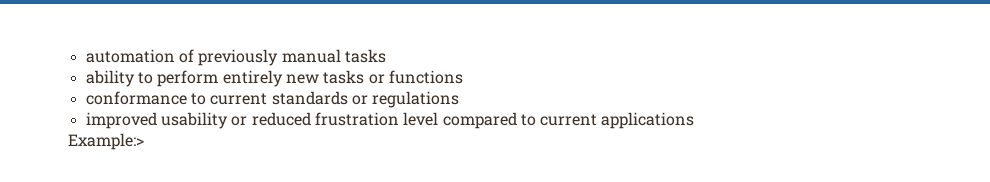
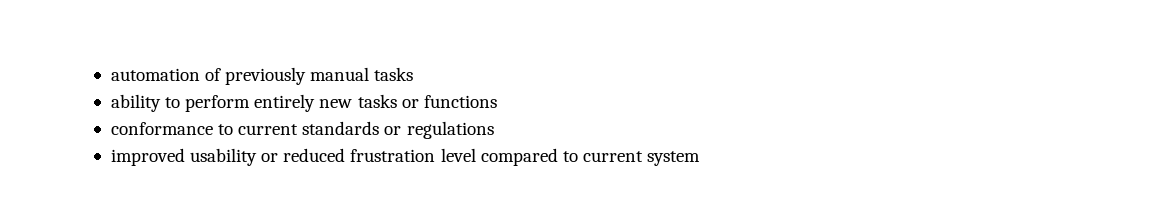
- improved usability or reduced frustration level compared to current applications
- Example:>
+ improved usability or reduced frustration level compared to current system

